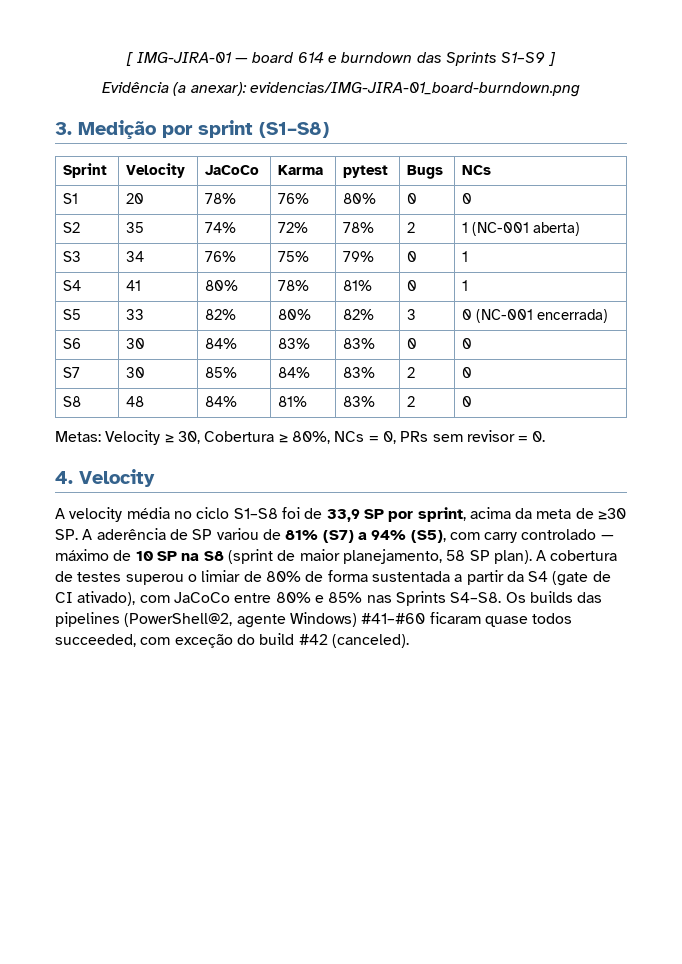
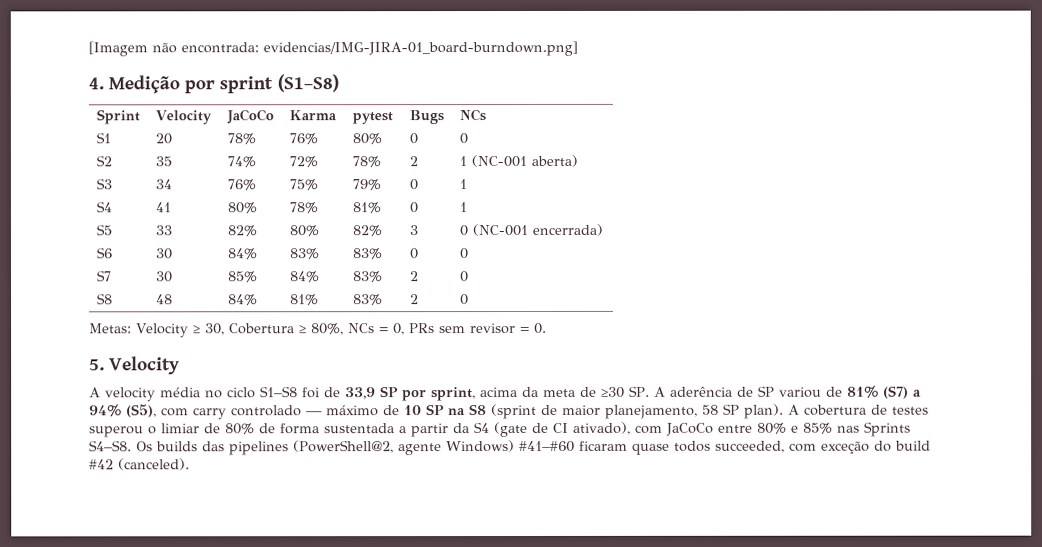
- [ IMG-JIRA-01 — board 614 e burndown das Sprints S1–S9 ]
- Evidência (a anexar): evidencias/IMG-JIRA-01_board-burndown.png
- 3. Medição por sprint (S1–S8)
+ [Imagem não encontrada: evidencias/IMG-JIRA-01_board-burndown.png]
+ 4. Medição por sprint (S1–S8)
- 4. Velocity
+ 5. Velocity

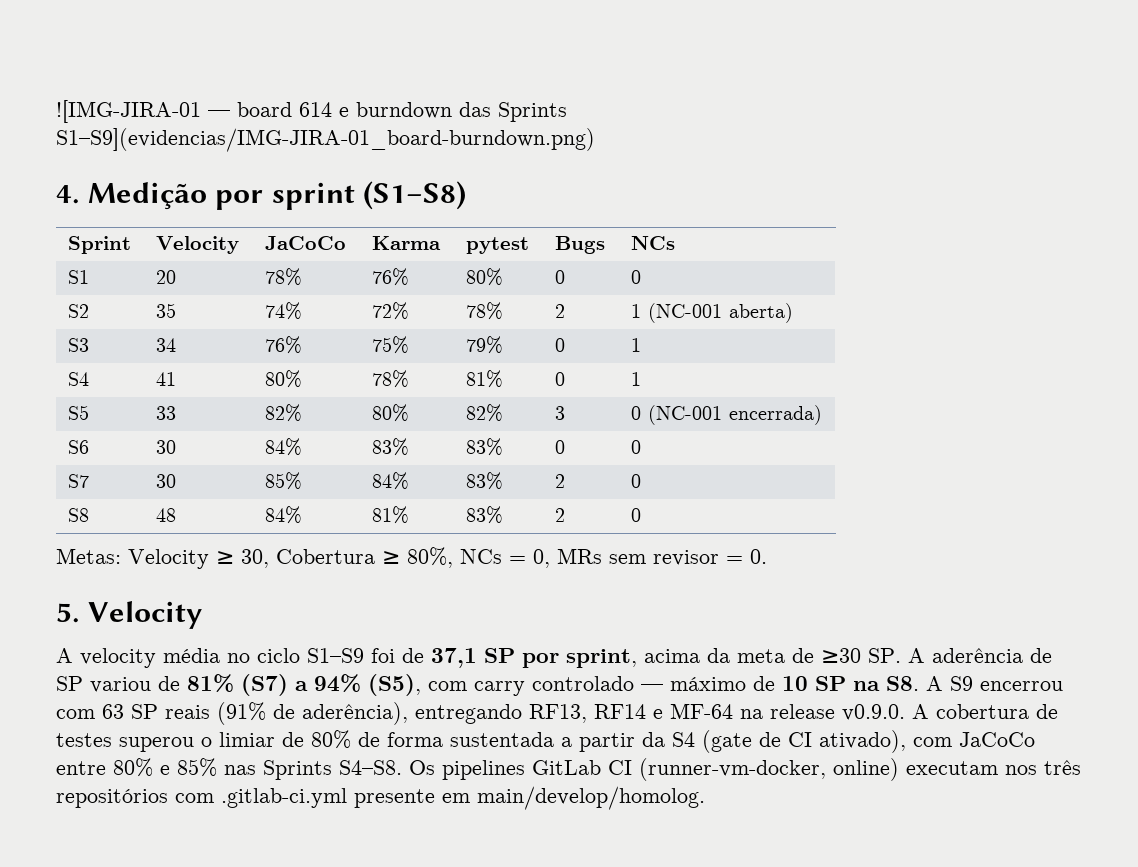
- [Imagem não encontrada: evidencias/IMG-JIRA-01_board-burndown.png]
+ ![IMG-JIRA-01 — board 614 e burndown das Sprints S1–S9](evidencias/IMG-JIRA-01_board-burndown.png)
- Metas: Velocity ≥ 30, Cobertura ≥ 80%, NCs = 0, PRs sem revisor = 0.
+ Metas: Velocity ≥ 30, Cobertura ≥ 80%, NCs = 0, MRs sem revisor = 0.
- A velocity média no ciclo S1–S8 foi de 33,9 SP por sprint, acima da meta de ≥30 SP. A aderência de SP variou de 81% (S7) a 94% (S5), com carry controlado — máximo de 10 SP na S8 (sprint de maior planejamento, 58 SP plan). A cobertura de testes superou o limiar de 80% de forma sustentada a partir da S4 (gate de CI ativado), com JaCoCo entre 80% e 85% nas Sprints S4–S8.
+ A velocity média no ciclo S1–S9 foi de 37,1 SP por sprint, acima da meta de ≥30 SP. A aderência de SP variou de 81% (S7) a 94% (S5), com carry controlado — máximo de 10 SP na S8. A S9 encerrou com 63 SP reais (91% de aderência), entregando RF13, RF14 e MF-64 na release v0.9.0. A cobertura de testes superou o limiar de 80% de forma sustentada a partir da S4 (gate de CI ativado), com JaCoCo entre 80% e 85% nas Sprints S4–S8.
- Os builds das pipelines (PowerShell@2, agente Windows) #41–#60 ficaram quase todos succeeded, com exceção do build #42 (canceled).
+ Os pipelines GitLab CI (runner-vm-docker, online) executam nos três repositórios com .gitlab-ci.yml presente em main/develop/homolog.

